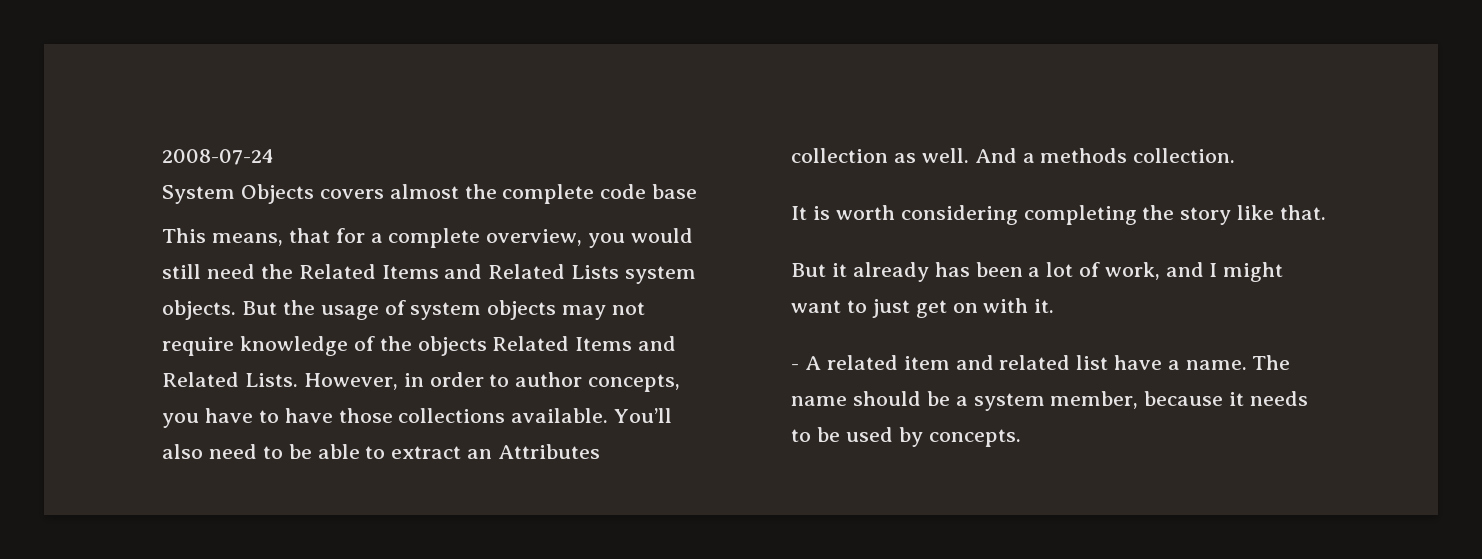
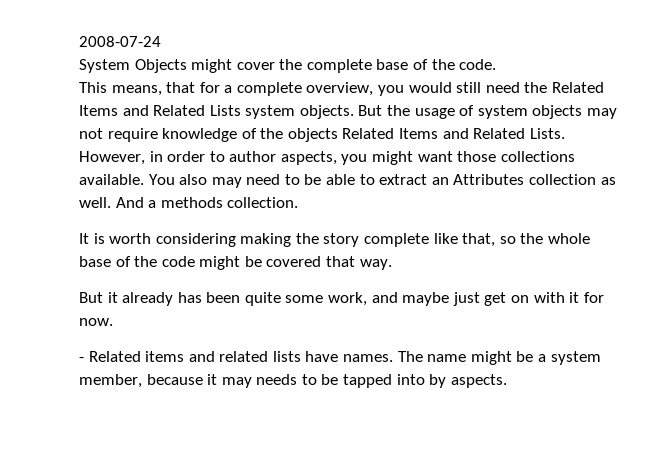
- System Objects covers almost the complete code base
+ System Objects might cover the complete base of the code.
- However, in order to author concepts, you have to have those collections available. You’ll also need to be able to extract an Attributes collection as well.
+ However, in order to author aspects, you might want those collections available. You also may need to be able to extract an Attributes collection as well.
- It is worth considering completing the story like that.
+ It is worth considering making the story complete like that, so the whole base of the code might be covered that way.
- But it already has been a lot of work, and I might want to just get on with it.
- - A related item and related list have a name.
+ But it already has been quite some work, and maybe just get on with it for now.
+ - Related items and related lists have names.
- The name should be a system member, because it needs to be used by concepts.
+ The name might be a system member, because it may needs to be tapped into by aspects.

